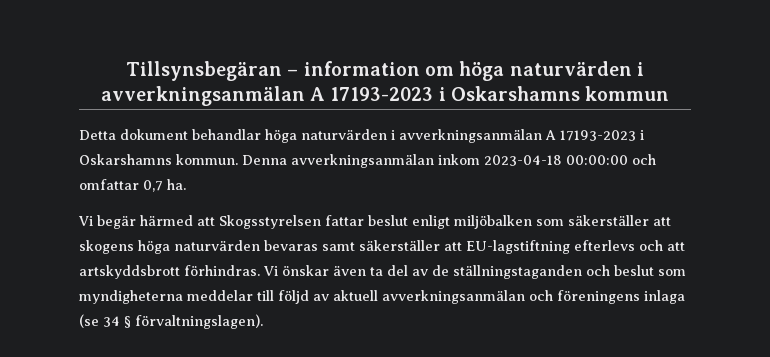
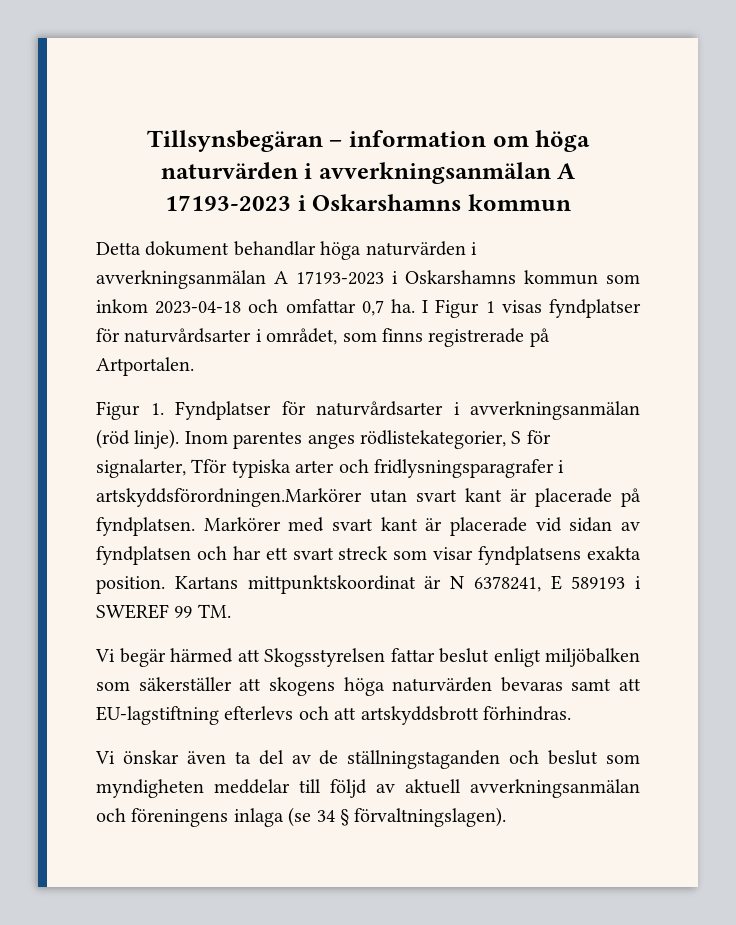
- Detta dokument behandlar höga naturvärden i avverkningsanmälan A 17193-2023 i Oskarshamns kommun. Denna avverkningsanmälan inkom 2023-04-18 00:00:00 och omfattar 0,7 ha.
+ Detta dokument behandlar höga naturvärden i avverkningsanmälan A 17193-2023 i Oskarshamns kommun som inkom 2023-04-18 och omfattar 0,7 ha. I Figur 1 visas fyndplatser för naturvårdsarter i området, som finns registrerade på Artportalen.
+ Figur 1. Fyndplatser för naturvårdsarter i avverkningsanmälan (röd linje). Inom parentes anges rödlistekategorier, S för signalarter, Tför typiska arter och fridlysningsparagrafer i artskyddsförordningen.Markörer utan svart kant är placerade på fyndplatsen. Markörer med svart kant är placerade vid sidan av fyndplatsen och har ett svart streck som visar fyndplatsens exakta position. Kartans mittpunktskoordinat är N 6378241, E 589193 i SWEREF 99 TM.
- Vi begär härmed att Skogsstyrelsen fattar beslut enligt miljöbalken som säkerställer att skogens höga naturvärden bevaras samt säkerställer att EU-lagstiftning efterlevs och att artskyddsbrott förhindras. Vi önskar även ta del av de ställningstaganden och beslut som myndigheterna meddelar till följd av aktuell avverkningsanmälan och föreningens inlaga (se 34 § förvaltningslagen).
+ Vi begär härmed att Skogsstyrelsen fattar beslut enligt miljöbalken som säkerställer att skogens höga naturvärden bevaras samt att EU-lagstiftning efterlevs och att artskyddsbrott förhindras.
+ Vi önskar även ta del av de ställningstaganden och beslut som myndigheten meddelar till följd av aktuell avverkningsanmälan och föreningens inlaga (se 34 § förvaltningslagen).

